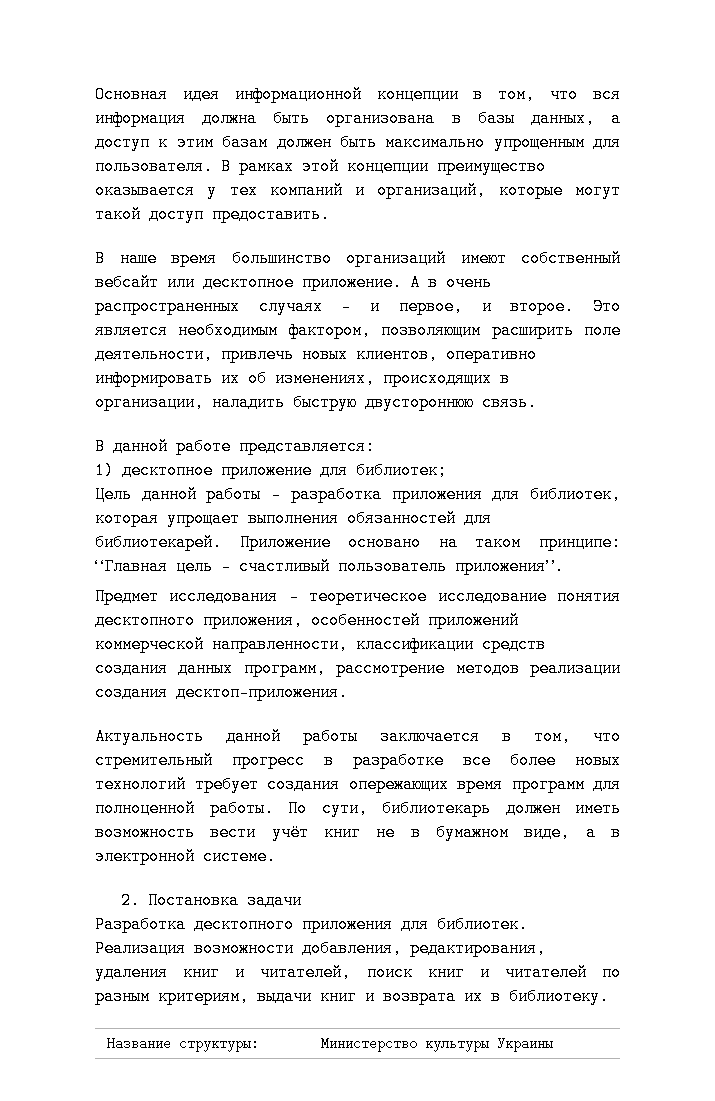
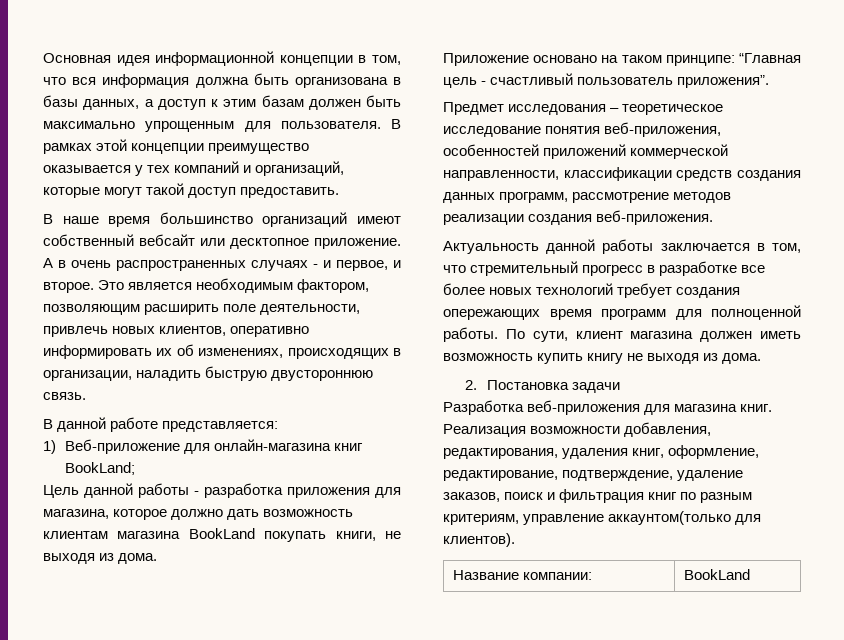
- 1) десктопное приложение для библиотек;
+ 1) Веб-приложение для онлайн-магазина книг BookLand;
- Цель данной работы - разработка приложения для библиотек, которая упрощает выполнения обязанностей для библиотекарей. Приложение основано на таком принципе: “Главная цель - счастливый пользователь приложения”.
+ Цель данной работы - разработка приложения для магазина, которое должно дать возможность клиентам магазина BookLand покупать книги, не выходя из дома.
+ Приложение основано на таком принципе: “Главная цель - счастливый пользователь приложения”.
- Предмет исследования – теоретическое исследование понятия десктопного приложения, особенностей приложений коммерческой направленности, классификации средств создания данных программ, рассмотрение методов реализации создания десктоп-приложения.
+ Предмет исследования – теоретическое исследование понятия веб-приложения, особенностей приложений коммерческой направленности, классификации средств создания данных программ, рассмотрение методов реализации создания веб-приложения.
- По сути, библиотекарь должен иметь возможность вести учёт книг не в бумажном виде, а в электронной системе.
+ По сути, клиент магазина должен иметь возможность купить книгу не выходя из дома.
- Разработка десктопного приложения для библиотек.
+ Разработка веб-приложения для магазина книг.
- Реализация возможности добавления, редактирования, удаления книг и читателей, поиск книг и читателей по разным критериям, выдачи книг и возврата их в библиотеку.
- Название структуры: | Министерство культуры Украины
+ Реализация возможности добавления, редактирования, удаления книг, оформление, редактирование, подтверждение, удаление заказов, поиск и фильтрация книг по разным критериям, управление аккаунтом(только для клиентов).
+ Название компании: | BookLand

